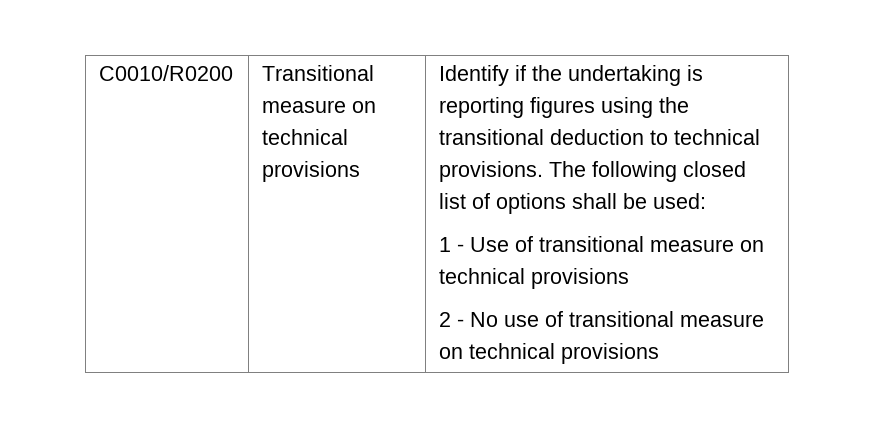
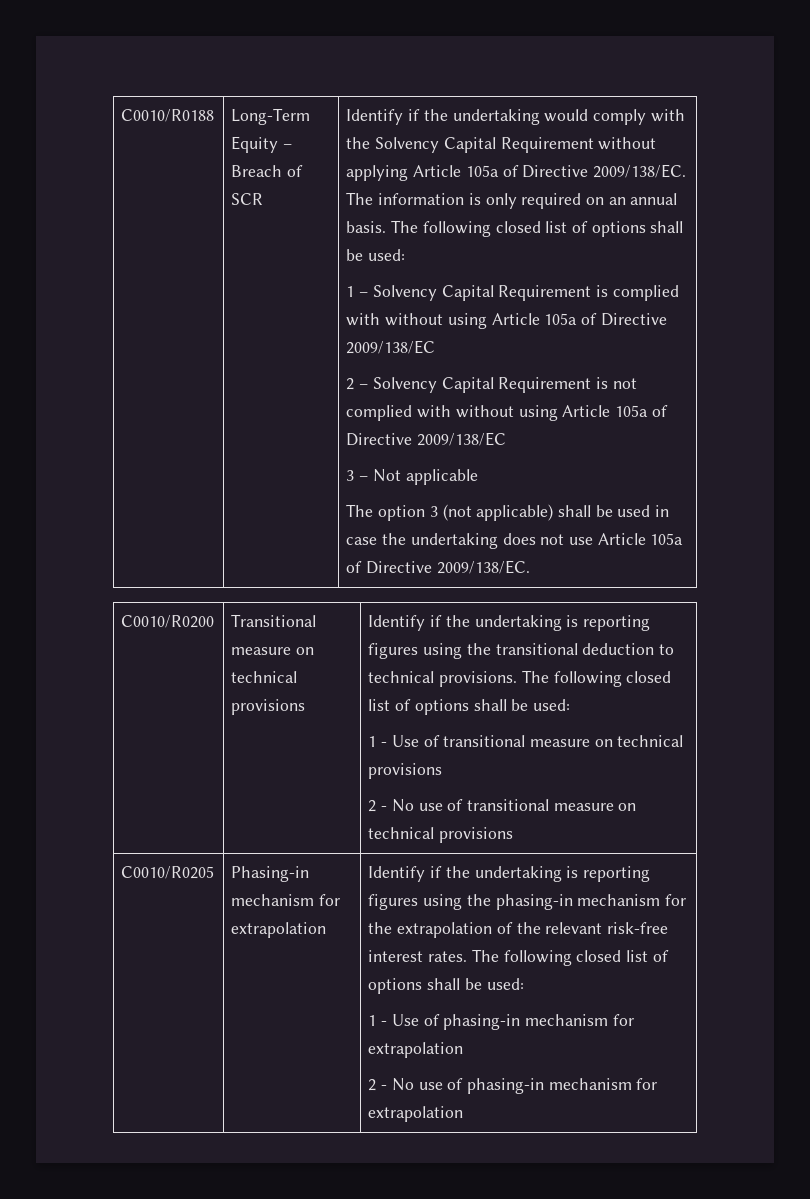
+ C0010/R0188 | Long-Term Equity – Breach of SCR | Identify if the undertaking would comply with the Solvency Capital Requirement without applying Article 105a of Directive 2009/138/EC. The information is only required on an annual basis. The following closed list of options shall be used:
+ 1 – Solvency Capital Requirement is complied with without using Article 105a of Directive 2009/138/EC
+ 2 – Solvency Capital Requirement is not complied with without using Article 105a of Directive 2009/138/EC
+ 3 – Not applicable
+ The option 3 (not applicable) shall be used in case the undertaking does not use Article 105a of Directive 2009/138/EC.
+ C0010/R0205 | Phasing-in mechanism for extrapolation | Identify if the undertaking is reporting figures using the phasing-in mechanism for the extrapolation of the relevant risk-free interest rates. The following closed list of options shall be used:
+ 1 - Use of phasing-in mechanism for extrapolation
+ 2 - No use of phasing-in mechanism for extrapolation

